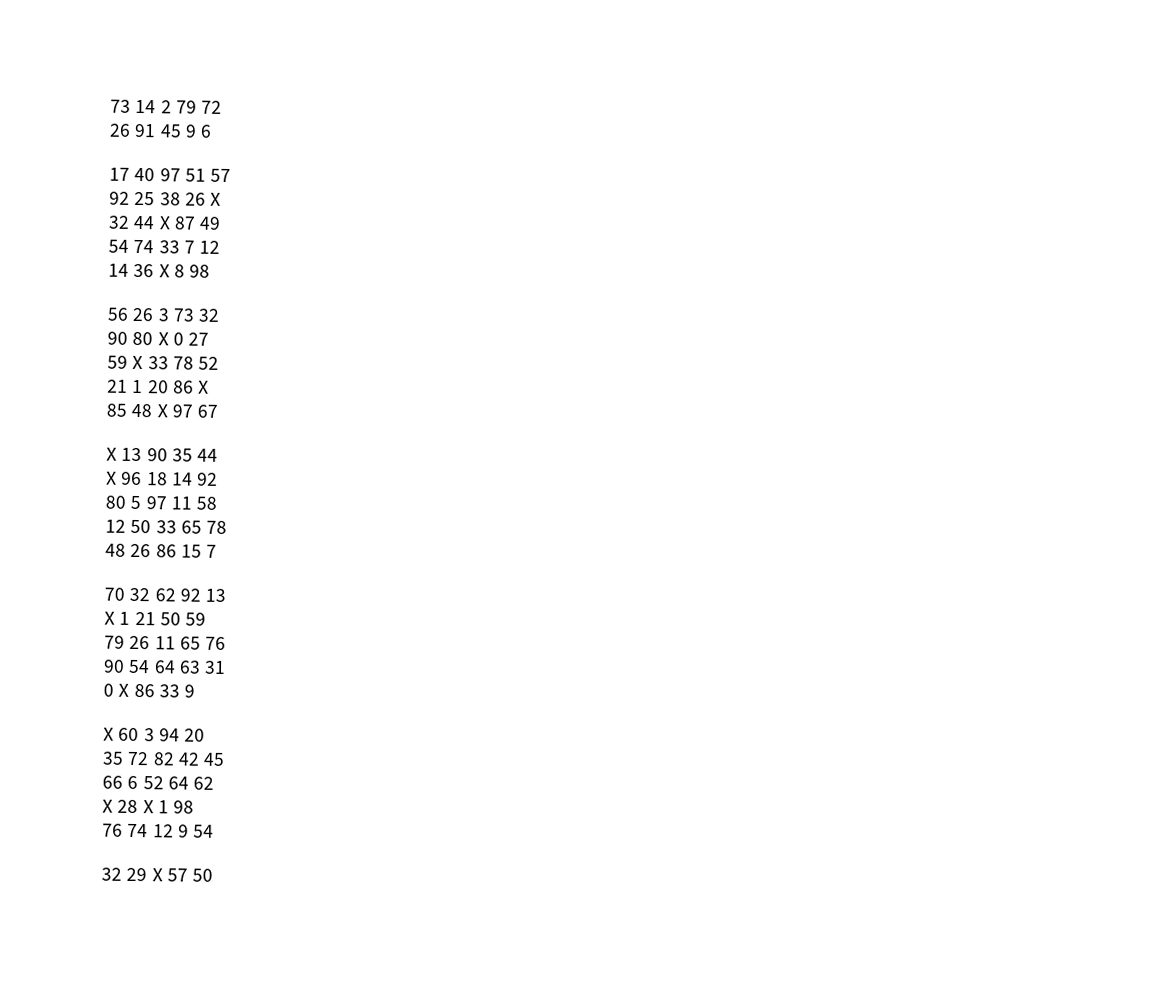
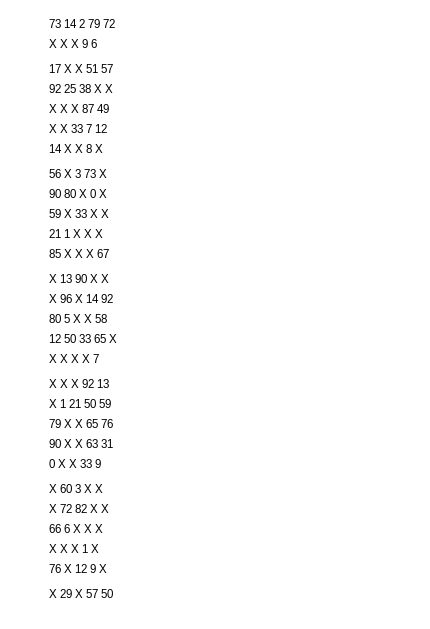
- 26 91 45 9 6
+ X X X 9 6
- 17 40 97 51 57
+ 17 X X 51 57
- 92 25 38 26 X
- 32 44 X 87 49
+ 92 25 38 X X
+ X X X 87 49
- 54 74 33 7 12
+ X X 33 7 12
- 14 36 X 8 98
+ 14 X X 8 X
- 56 26 3 73 32
+ 56 X 3 73 X
- 90 80 X 0 27
+ 90 80 X 0 X
- 59 X 33 78 52
+ 59 X 33 X X
- 21 1 20 86 X
+ 21 1 X X X
- 85 48 X 97 67
+ 85 X X X 67
- X 13 90 35 44
+ X 13 90 X X
- X 96 18 14 92
+ X 96 X 14 92
- 80 5 97 11 58
+ 80 5 X X 58
- 12 50 33 65 78
- 48 26 86 15 7
- 70 32 62 92 13
+ 12 50 33 65 X
+ X X X X 7
+ X X X 92 13
- 79 26 11 65 76
+ 79 X X 65 76
- 90 54 64 63 31
+ 90 X X 63 31
- 0 X 86 33 9
+ 0 X X 33 9
- X 60 3 94 20
- 35 72 82 42 45
+ X 60 3 X X
+ X 72 82 X X
- 66 6 52 64 62
- X 28 X 1 98
- 76 74 12 9 54
- 32 29 X 57 50
+ 66 6 X X X
+ X X X 1 X
+ 76 X 12 9 X
+ X 29 X 57 50

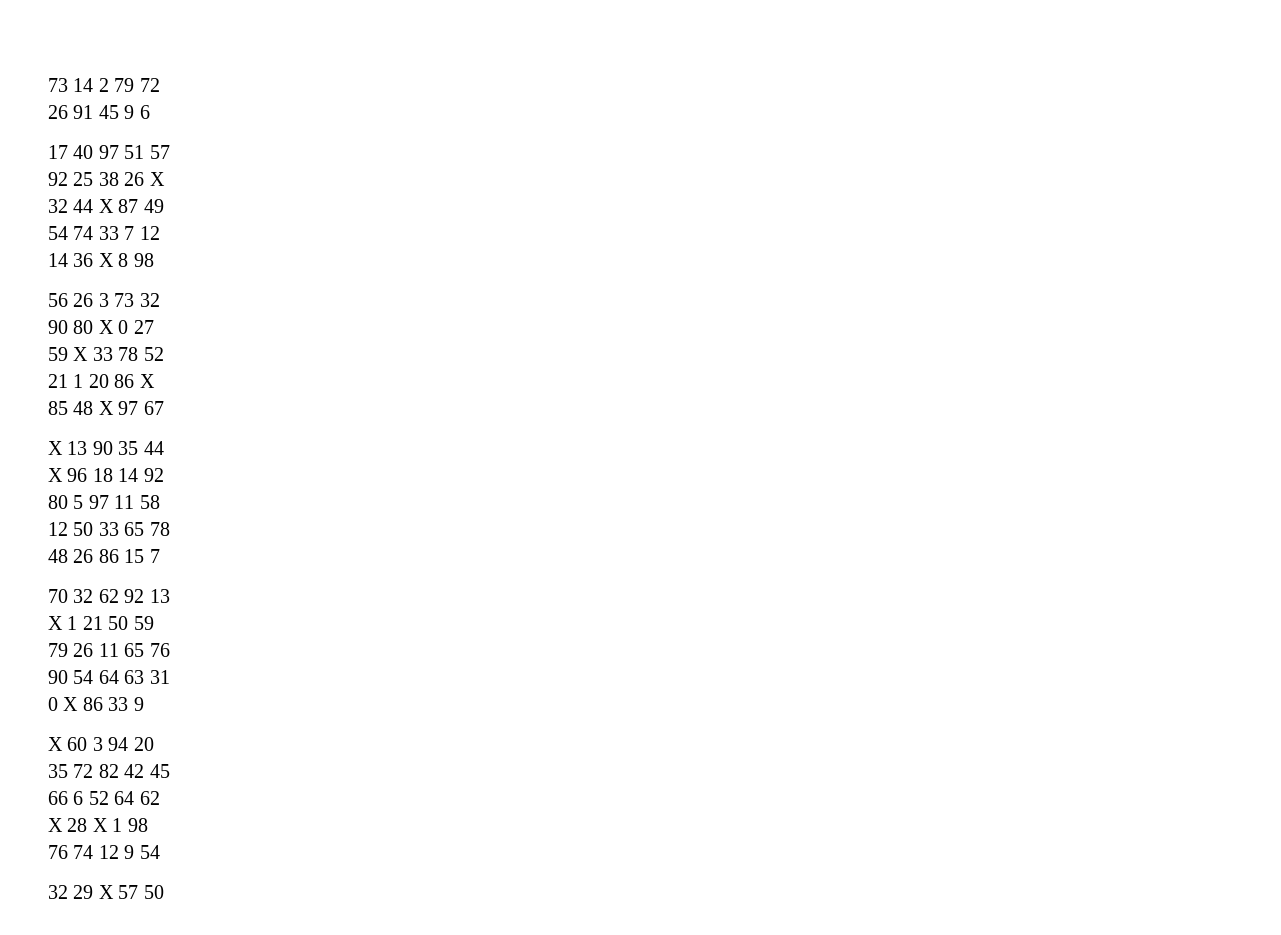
- X X X 9 6
+ 26 91 45 9 6
- 17 X X 51 57
+ 17 40 97 51 57
- 92 25 38 X X
- X X X 87 49
+ 92 25 38 26 X
+ 32 44 X 87 49
- X X 33 7 12
+ 54 74 33 7 12
- 14 X X 8 X
+ 14 36 X 8 98
- 56 X 3 73 X
+ 56 26 3 73 32
- 90 80 X 0 X
+ 90 80 X 0 27
- 59 X 33 X X
+ 59 X 33 78 52
- 21 1 X X X
+ 21 1 20 86 X
- 85 X X X 67
+ 85 48 X 97 67
- X 13 90 X X
+ X 13 90 35 44
- X 96 X 14 92
+ X 96 18 14 92
- 80 5 X X 58
+ 80 5 97 11 58
- 12 50 33 65 X
- X X X X 7
- X X X 92 13
+ 12 50 33 65 78
+ 48 26 86 15 7
+ 70 32 62 92 13
- 79 X X 65 76
+ 79 26 11 65 76
- 90 X X 63 31
+ 90 54 64 63 31
- 0 X X 33 9
+ 0 X 86 33 9
- X 60 3 X X
- X 72 82 X X
+ X 60 3 94 20
+ 35 72 82 42 45
- 66 6 X X X
- X X X 1 X
- 76 X 12 9 X
- X 29 X 57 50
+ 66 6 52 64 62
+ X 28 X 1 98
+ 76 74 12 9 54
+ 32 29 X 57 50

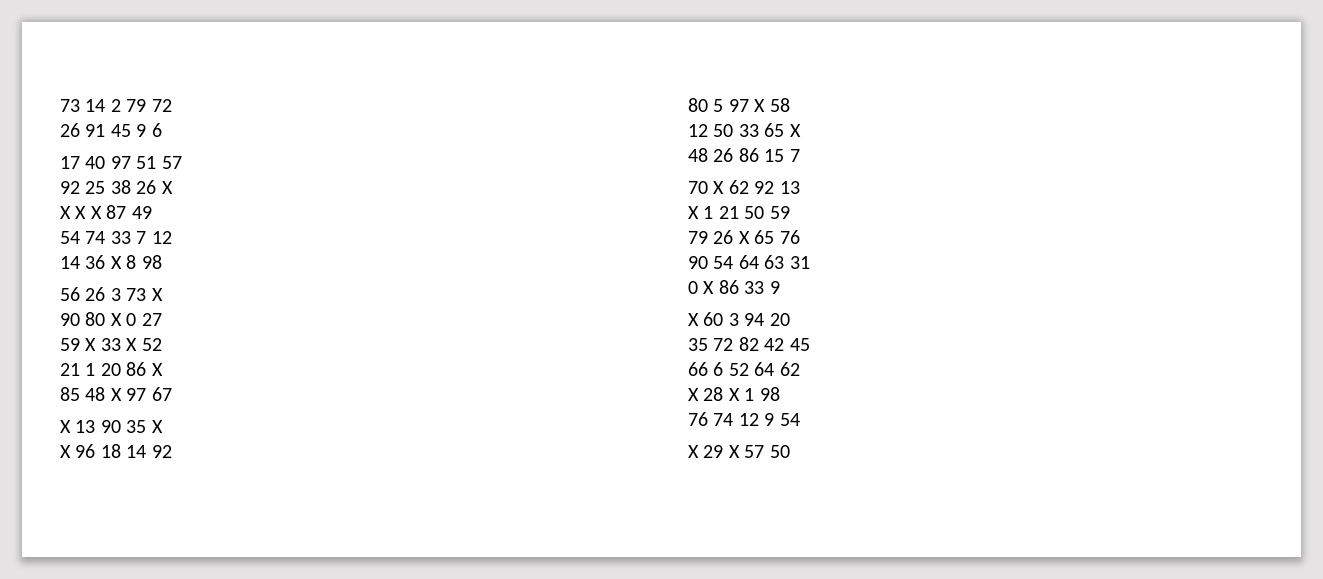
- 32 44 X 87 49
+ X X X 87 49
- 56 26 3 73 32
+ 56 26 3 73 X
- 59 X 33 78 52
+ 59 X 33 X 52
- X 13 90 35 44
+ X 13 90 35 X
- 80 5 97 11 58
+ 80 5 97 X 58
- 12 50 33 65 78
+ 12 50 33 65 X
- 70 32 62 92 13
+ 70 X 62 92 13
- 79 26 11 65 76
+ 79 26 X 65 76
- 32 29 X 57 50
+ X 29 X 57 50

